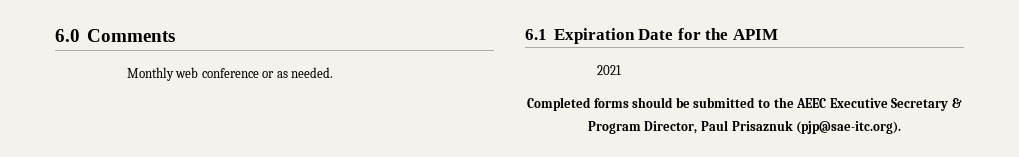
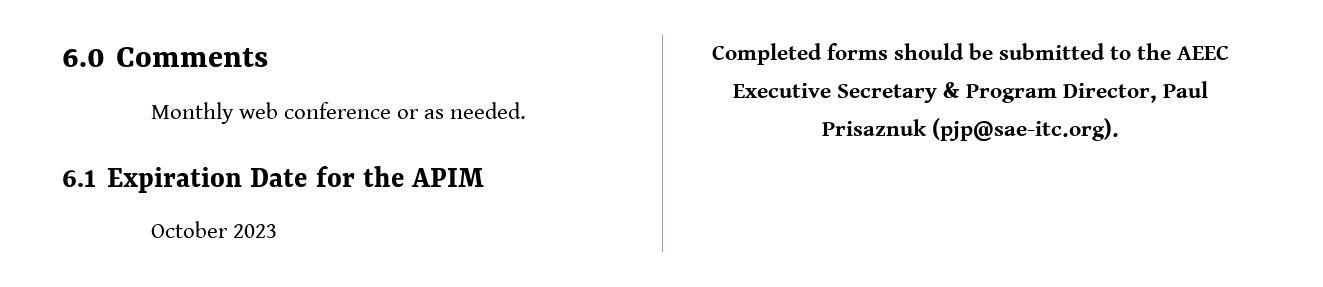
- 2021
+ October 2023

